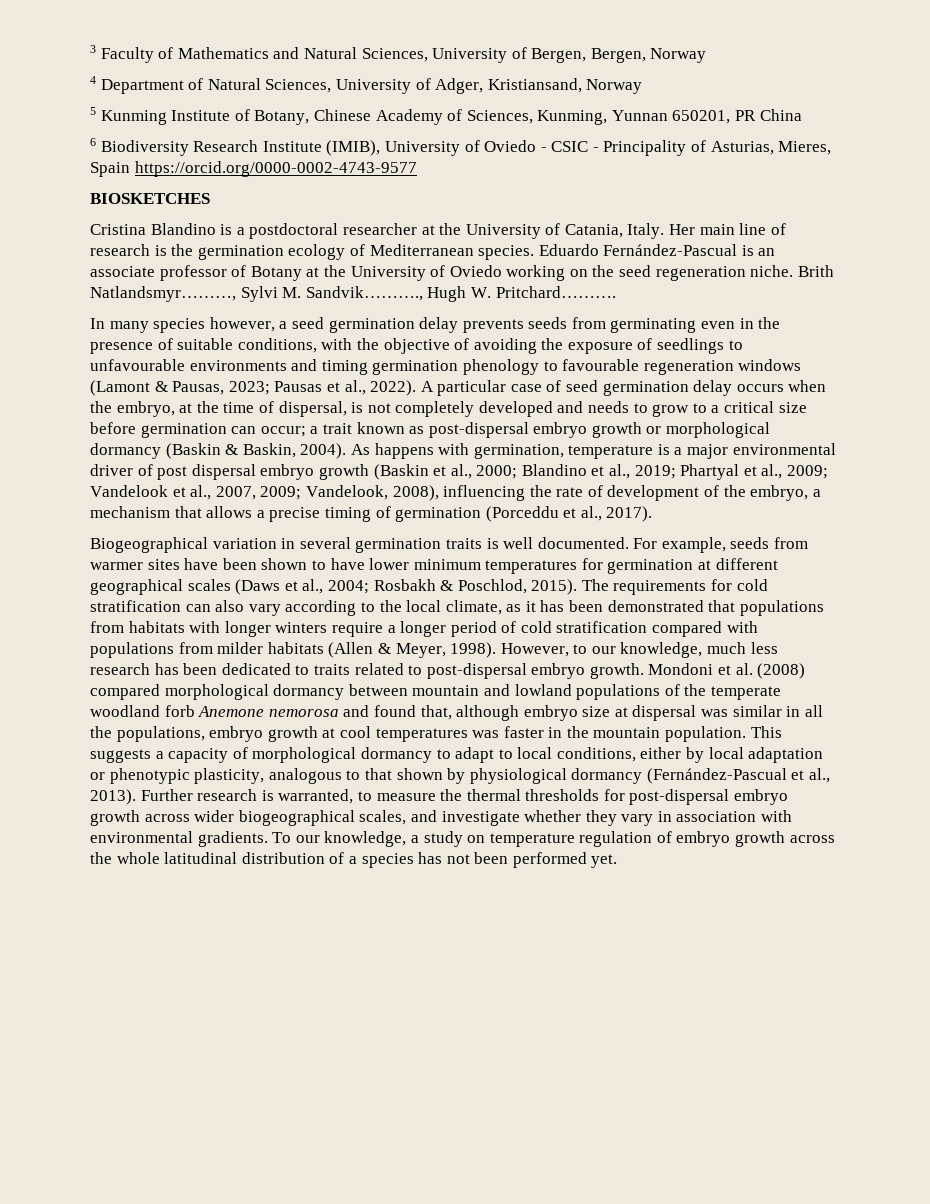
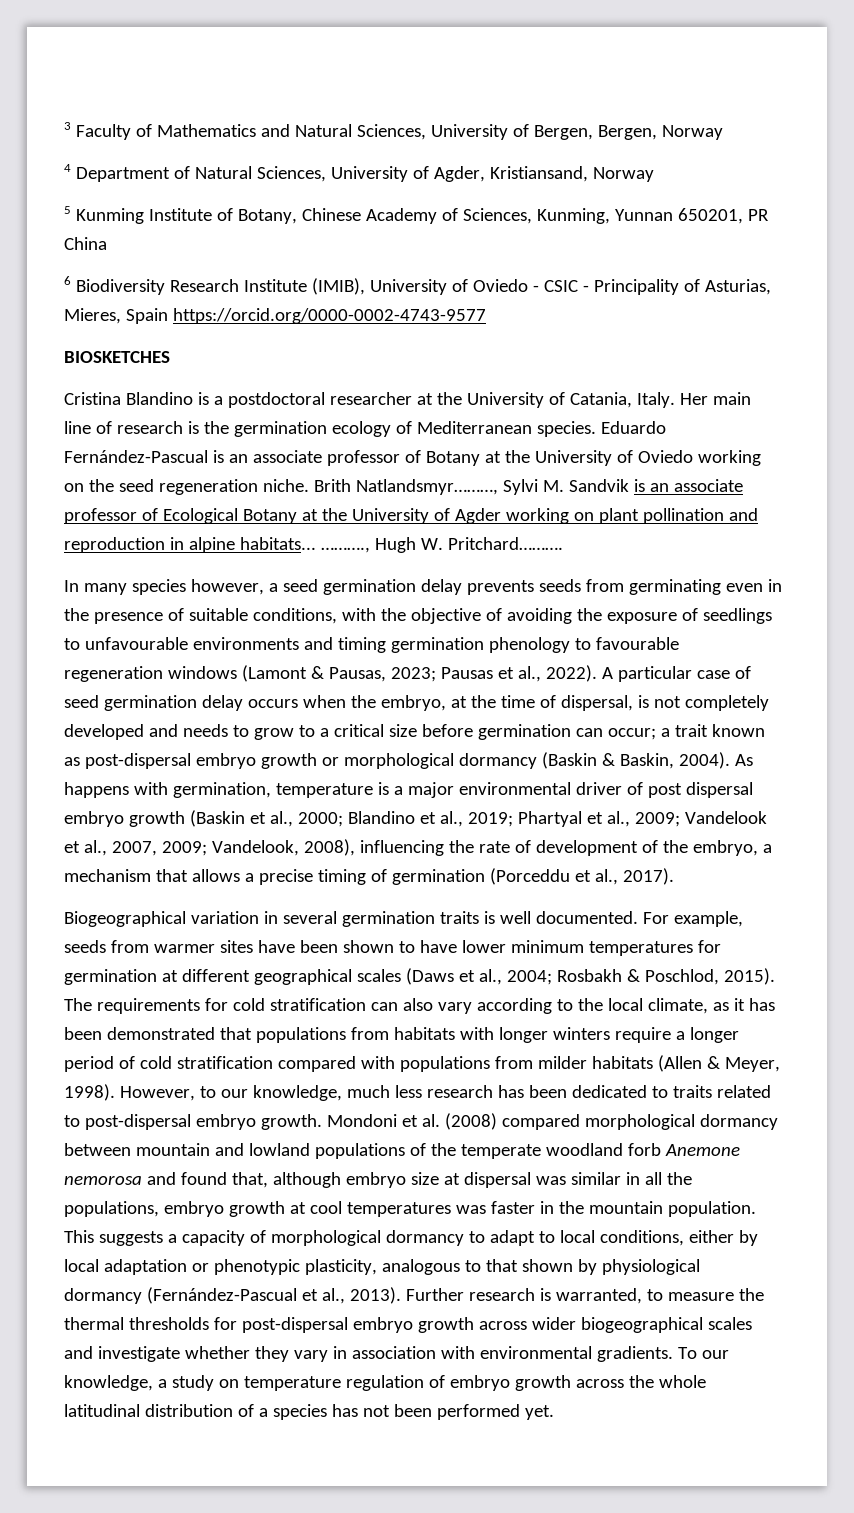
- 4 Department of Natural Sciences, University of Adger, Kristiansand, Norway
+ 4 Department of Natural Sciences, University of Agder, Kristiansand, Norway
- Brith Natlandsmyr………, Sylvi M. Sandvik………., Hugh W. Pritchard……….
+ Brith Natlandsmyr………, Sylvi M. Sandvik is an associate professor of Ecological Botany at the University of Agder working on plant pollination and reproduction in alpine habitats... ………., Hugh W. Pritchard……….
- Further research is warranted, to measure the thermal thresholds for post-dispersal embryo growth across wider biogeographical scales, and investigate whether they vary in association with environmental gradients.
+ Further research is warranted, to measure the thermal thresholds for post-dispersal embryo growth across wider biogeographical scales and investigate whether they vary in association with environmental gradients.

